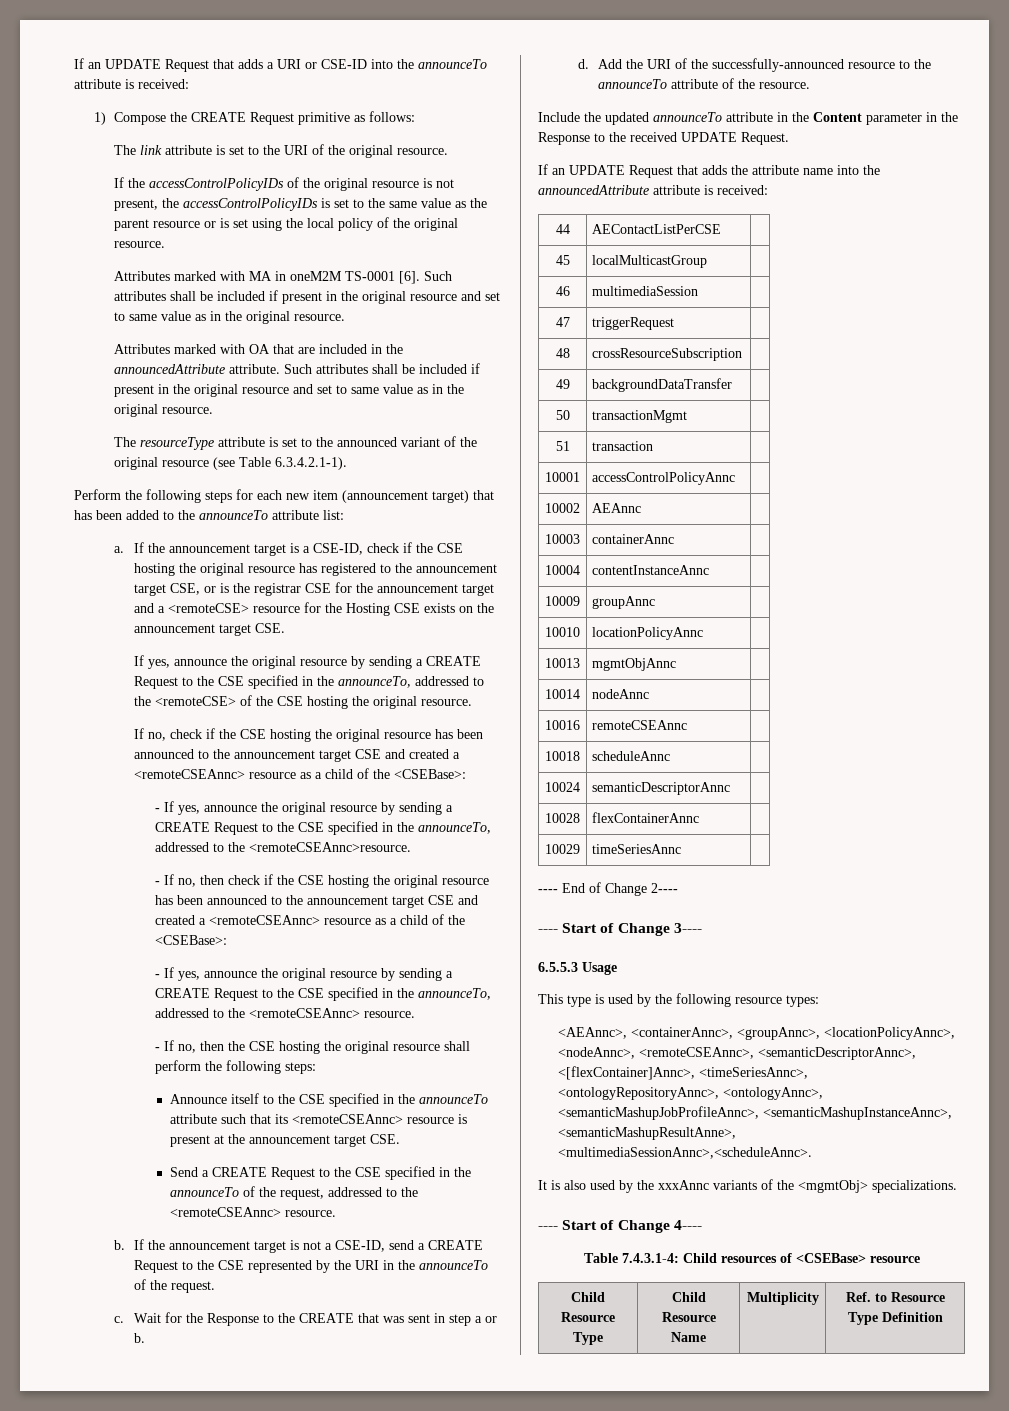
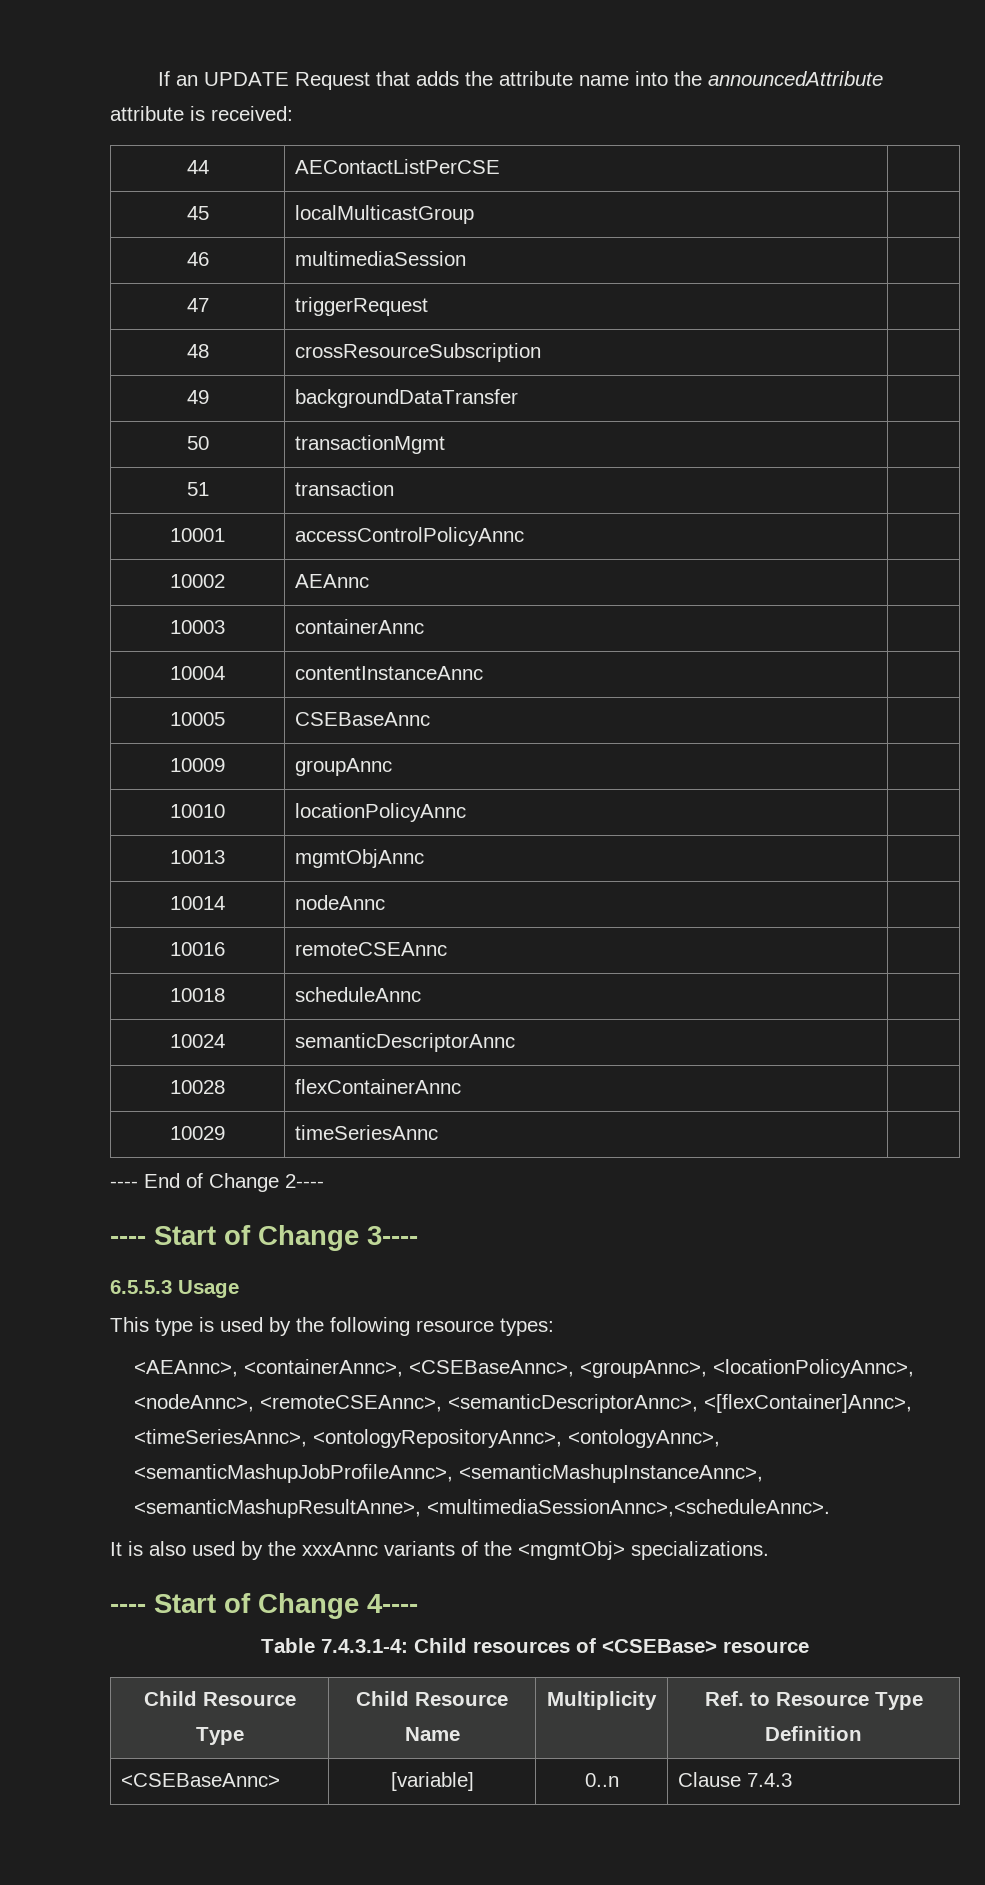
- If an UPDATE Request that adds a URI or CSE-ID into the announceTo attribute is received:
- 1) Compose the CREATE Request primitive as follows:
- The link attribute is set to the URI of the original resource.
- If the accessControlPolicyIDs of the original resource is not present, the accessControlPolicyIDs is set to the same value as the parent resource or is set using the local policy of the original resource.
- Attributes marked with MA in oneM2M TS-0001 [6]. Such attributes shall be included if present in the original resource and set to same value as in the original resource.
- Attributes marked with OA that are included in the announcedAttribute attribute. Such attributes shall be included if present in the original resource and set to same value as in the original resource.
- The resourceType attribute is set to the announced variant of the original resource (see Table 6.3.4.2.1-1).
- Perform the following steps for each new item (announcement target) that has been added to the announceTo attribute list:
- a. If the announcement target is a CSE-ID, check if the CSE hosting the original resource has registered to the announcement target CSE, or is the registrar CSE for the announcement target and a <remoteCSE> resource for the Hosting CSE exists on the announcement target CSE.
- If yes, announce the original resource by sending a CREATE Request to the CSE specified in the announceTo, addressed to the <remoteCSE> of the CSE hosting the original resource.
- If no, check if the CSE hosting the original resource has been announced to the announcement target CSE and created a <remoteCSEAnnc> resource as a child of the <CSEBase>:
- - If yes, announce the original resource by sending a CREATE Request to the CSE specified in the announceTo, addressed to the <remoteCSEAnnc>resource.
- - If no, then check if the CSE hosting the original resource has been announced to the announcement target CSE and created a <remoteCSEAnnc> resource as a child of the <CSEBase>:
- - If yes, announce the original resource by sending a CREATE Request to the CSE specified in the announceTo, addressed to the <remoteCSEAnnc> resource.
- - If no, then the CSE hosting the original resource shall perform the following steps:
- Announce itself to the CSE specified in the announceTo attribute such that its <remoteCSEAnnc> resource is present at the announcement target CSE.
- Send a CREATE Request to the CSE specified in the announceTo of the request, addressed to the <remoteCSEAnnc> resource.
- b. If the announcement target is not a CSE-ID, send a CREATE Request to the CSE represented by the URI in the announceTo of the request.
- c. Wait for the Response to the CREATE that was sent in step a or b.
- d. Add the URI of the successfully-announced resource to the announceTo attribute of the resource.
- Include the updated announceTo attribute in the Content parameter in the Response to the received UPDATE Request.
+ 10005 | CSEBaseAnnc |
- <AEAnnc>, <containerAnnc>, <groupAnnc>, <locationPolicyAnnc>, <nodeAnnc>, <remoteCSEAnnc>, <semanticDescriptorAnnc>, <[flexContainer]Annc>, <timeSeriesAnnc>, <ontologyRepositoryAnnc>, <ontologyAnnc>, <semanticMashupJobProfileAnnc>, <semanticMashupInstanceAnnc>, <semanticMashupResultAnne>, <multimediaSessionAnnc>,<scheduleAnnc>.
+ <AEAnnc>, <containerAnnc>, <CSEBaseAnnc>, <groupAnnc>, <locationPolicyAnnc>, <nodeAnnc>, <remoteCSEAnnc>, <semanticDescriptorAnnc>, <[flexContainer]Annc>, <timeSeriesAnnc>, <ontologyRepositoryAnnc>, <ontologyAnnc>, <semanticMashupJobProfileAnnc>, <semanticMashupInstanceAnnc>, <semanticMashupResultAnne>, <multimediaSessionAnnc>,<scheduleAnnc>.
+ <CSEBaseAnnc> | [variable] | 0..n | Clause 7.4.3

